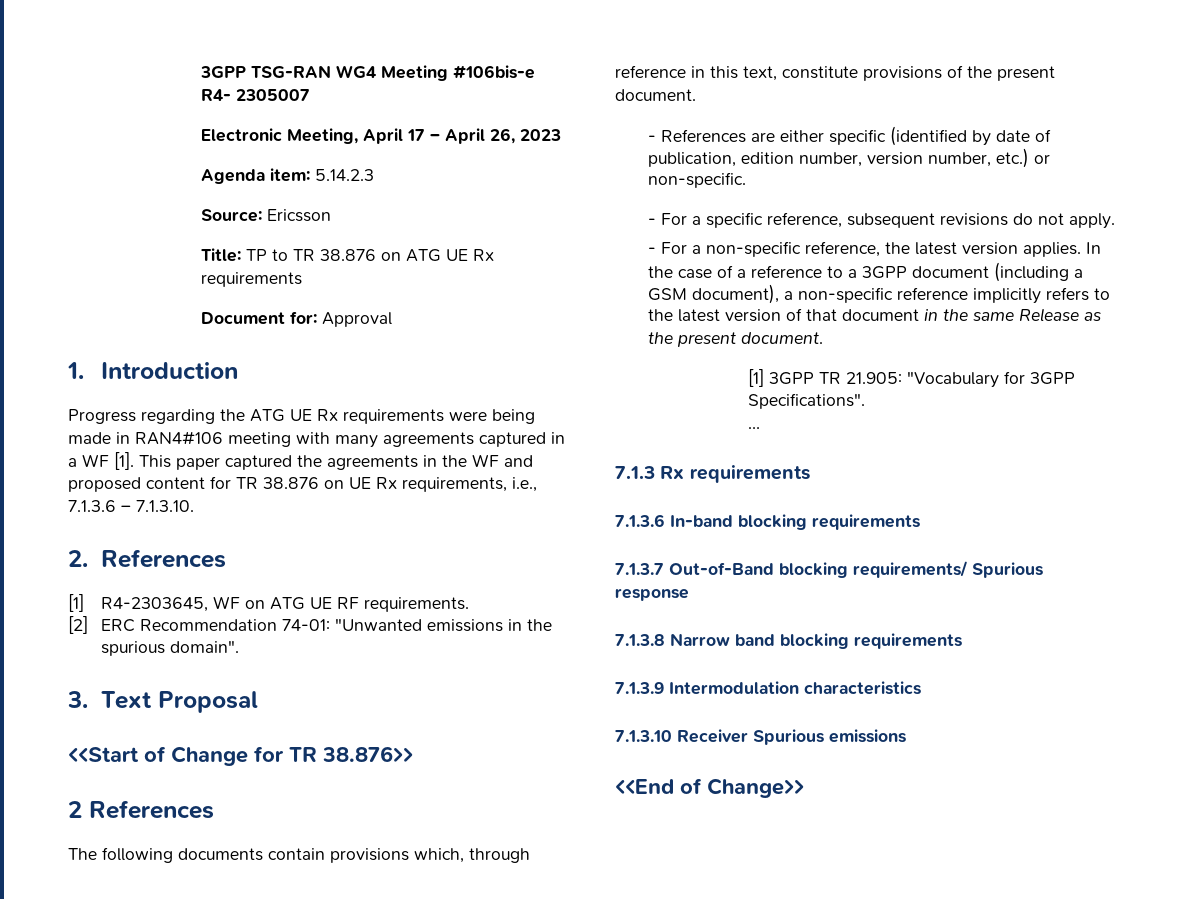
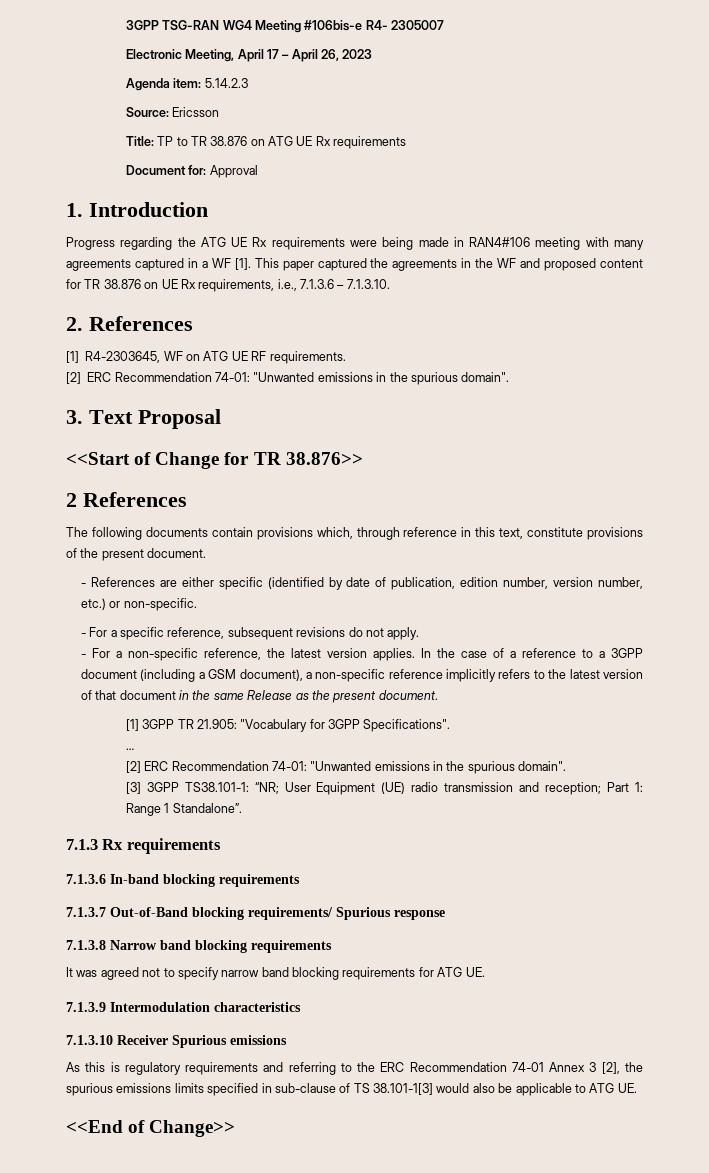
  …
+ [2] ERC Recommendation 74-01: "Unwanted emissions in the spurious domain".
+ [3] 3GPP TS38.101-1: “NR; User Equipment (UE) radio transmission and reception; Part 1: Range 1 Standalone”.
+ It was agreed not to specify narrow band blocking requirements for ATG UE.
+ As this is regulatory requirements and referring to the ERC Recommendation 74-01 Annex 3 [2], the spurious emissions limits specified in sub-clause of TS 38.101-1[3] would also be applicable to ATG UE.

